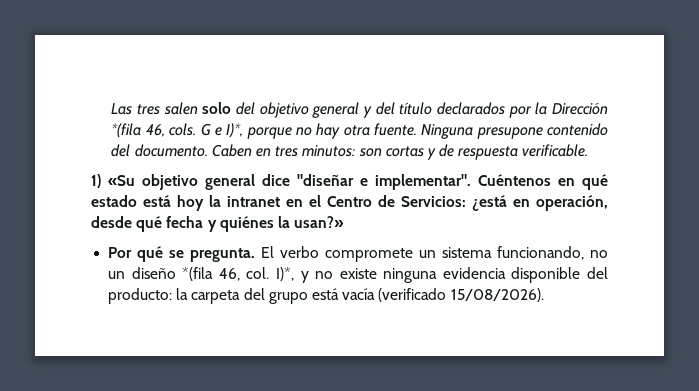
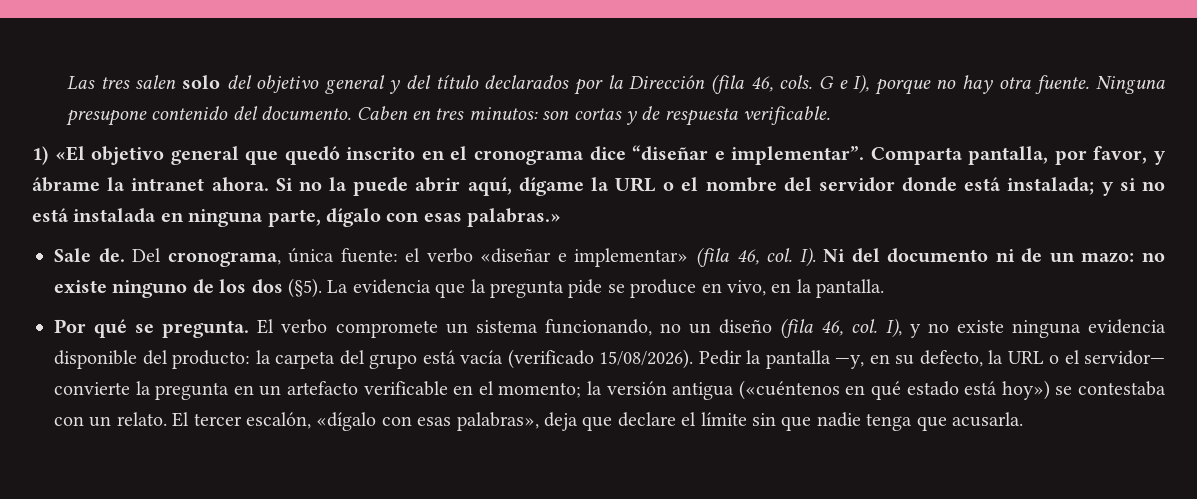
- Las tres salen solo del objetivo general y del título declarados por la Dirección *(fila 46, cols.
+ Las tres salen solo del objetivo general y del título declarados por la Dirección (fila 46, cols.
- G e I)*, porque no hay otra fuente.
+ G e I), porque no hay otra fuente.
- 1) «Su objetivo general dice "diseñar e implementar". Cuéntenos en qué estado está hoy la intranet en el Centro de Servicios: ¿está en operación, desde qué fecha y quiénes la usan?»
+ 1) «El objetivo general que quedó inscrito en el cronograma dice “diseñar e implementar”. Comparta pantalla, por favor, y ábrame la intranet ahora. Si no la puede abrir aquí, dígame la URL o el nombre del servidor donde está instalada; y si no está instalada en ninguna parte, dígalo con esas palabras.»
+ Sale de. Del cronograma, única fuente: el verbo «diseñar e implementar» (fila 46, col. I). Ni del documento ni de un mazo: no existe ninguno de los dos (§5). La evidencia que la pregunta pide se produce en vivo, en la pantalla.
- El verbo compromete un sistema funcionando, no un diseño *(fila 46, col. I)*, y no existe ninguna evidencia disponible del producto: la carpeta del grupo está vacía (verificado 15/08/2026).
+ El verbo compromete un sistema funcionando, no un diseño (fila 46, col. I), y no existe ninguna evidencia disponible del producto: la carpeta del grupo está vacía (verificado 15/08/2026).
+ Pedir la pantalla —y, en su defecto, la URL o el servidor— convierte la pregunta en un artefacto verificable en el momento; la versión antigua («cuéntenos en qué estado está hoy») se contestaba con un relato. El tercer escalón, «dígalo con esas palabras», deja que declare el límite sin que nadie tenga que acusarla.

